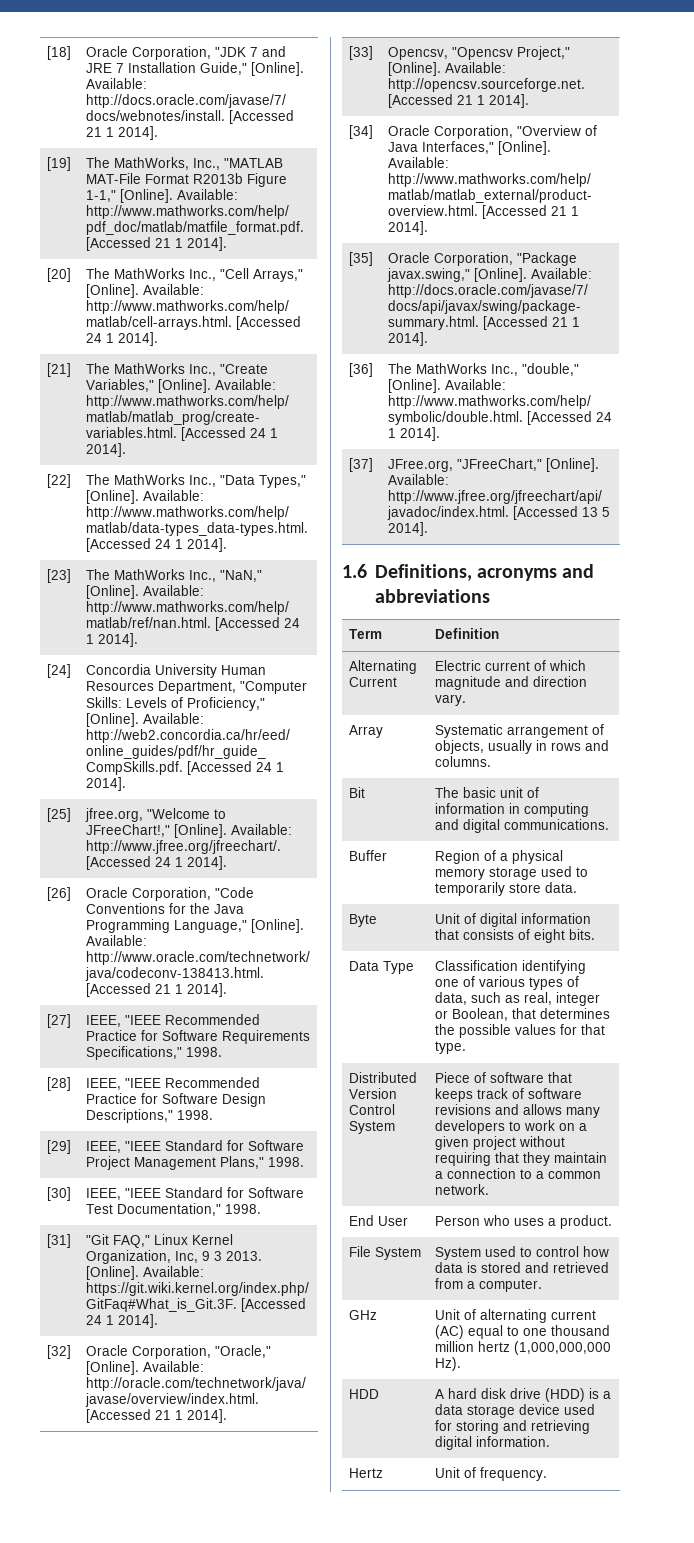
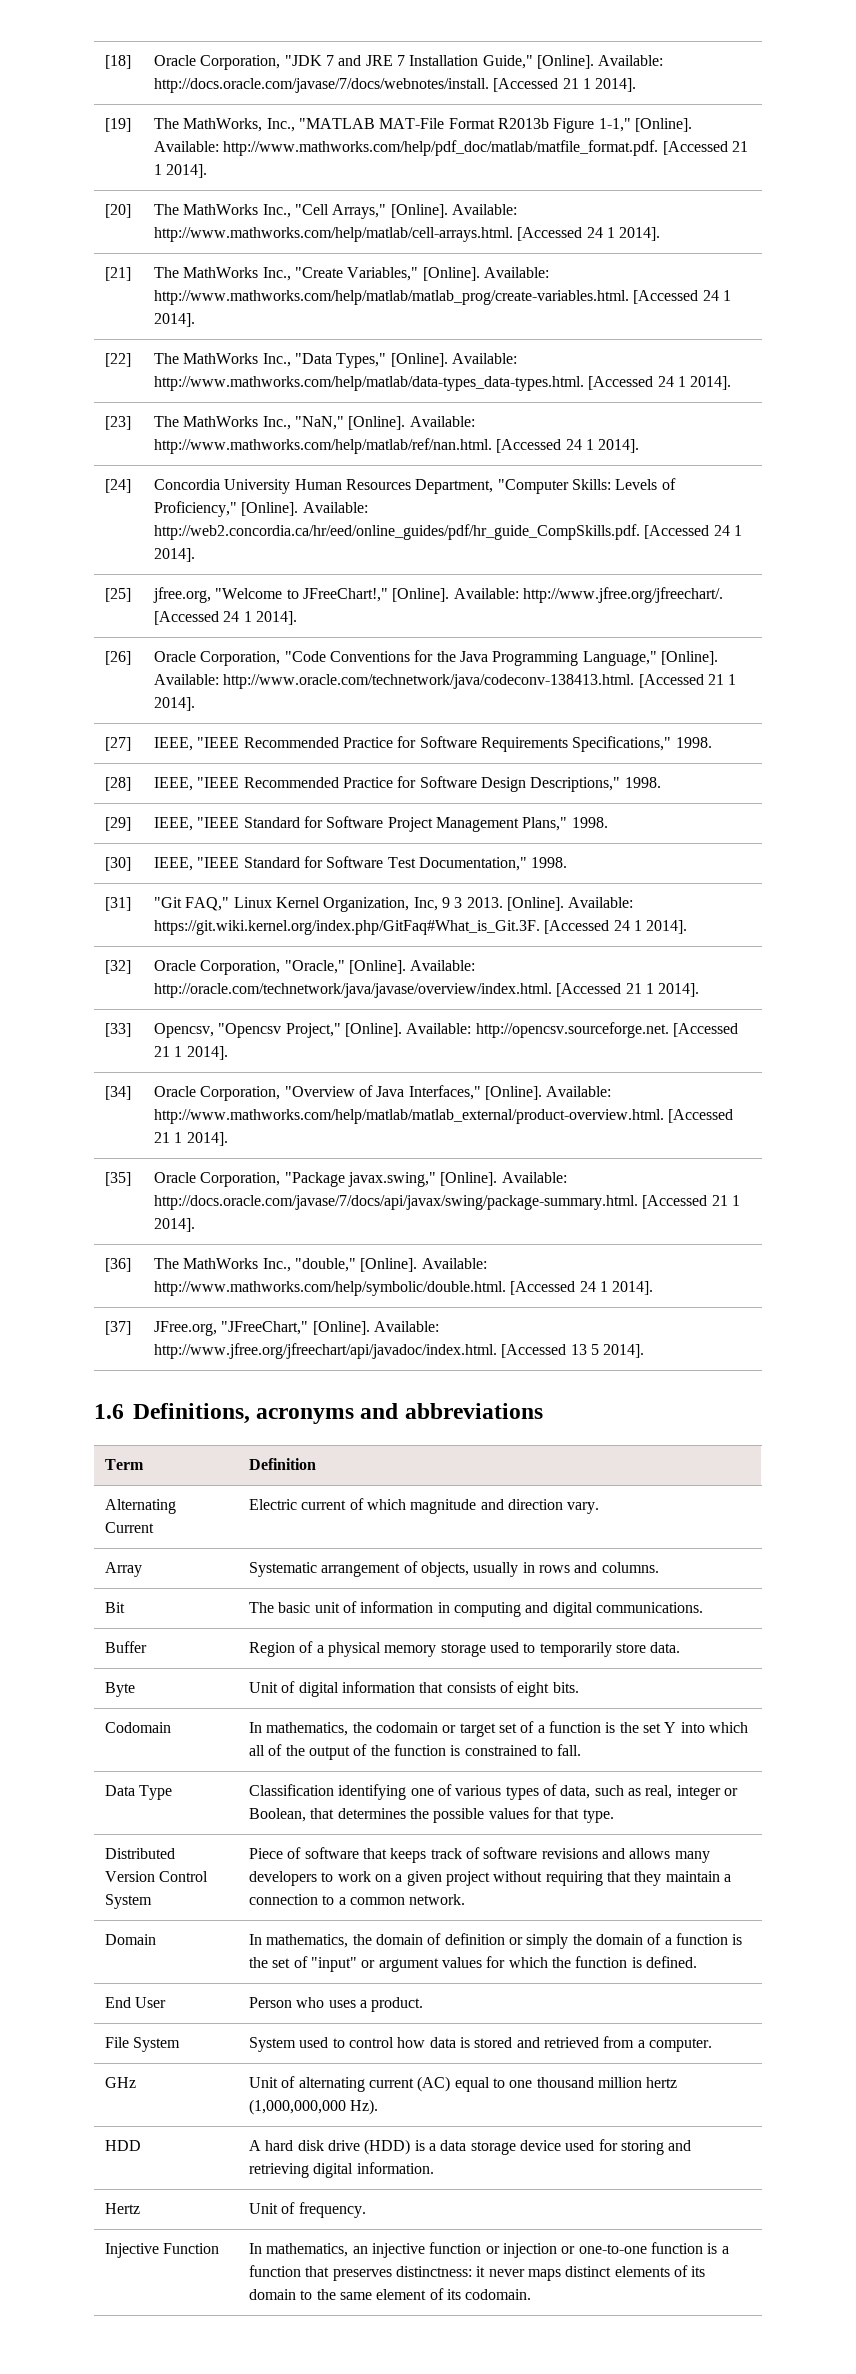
+ Codomain | In mathematics, the codomain or target set of a function is the set Y into which all of the output of the function is constrained to fall.
+ Domain | In mathematics, the domain of definition or simply the domain of a function is the set of "input" or argument values for which the function is defined.
+ Injective Function | In mathematics, an injective function or injection or one-to-one function is a function that preserves distinctness: it never maps distinct elements of its domain to the same element of its codomain.

